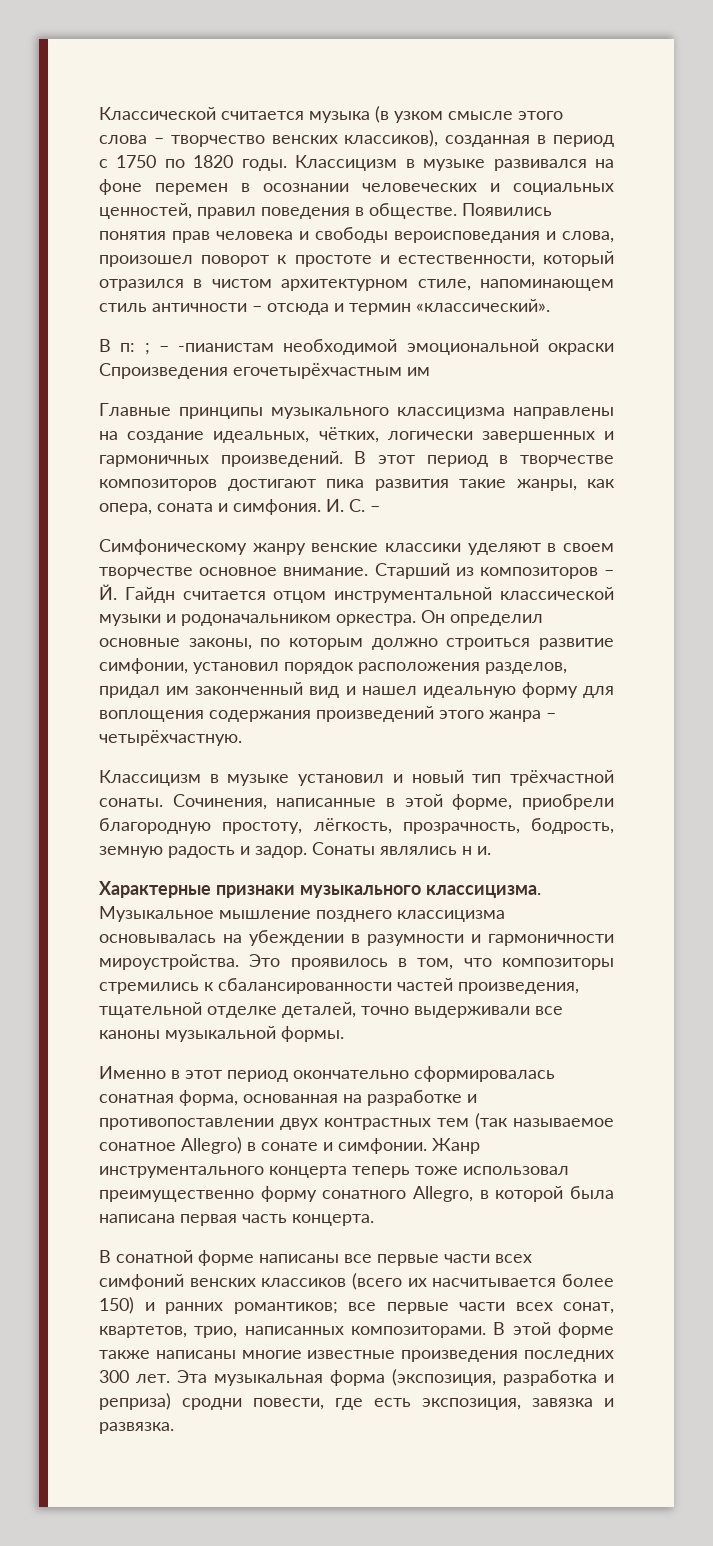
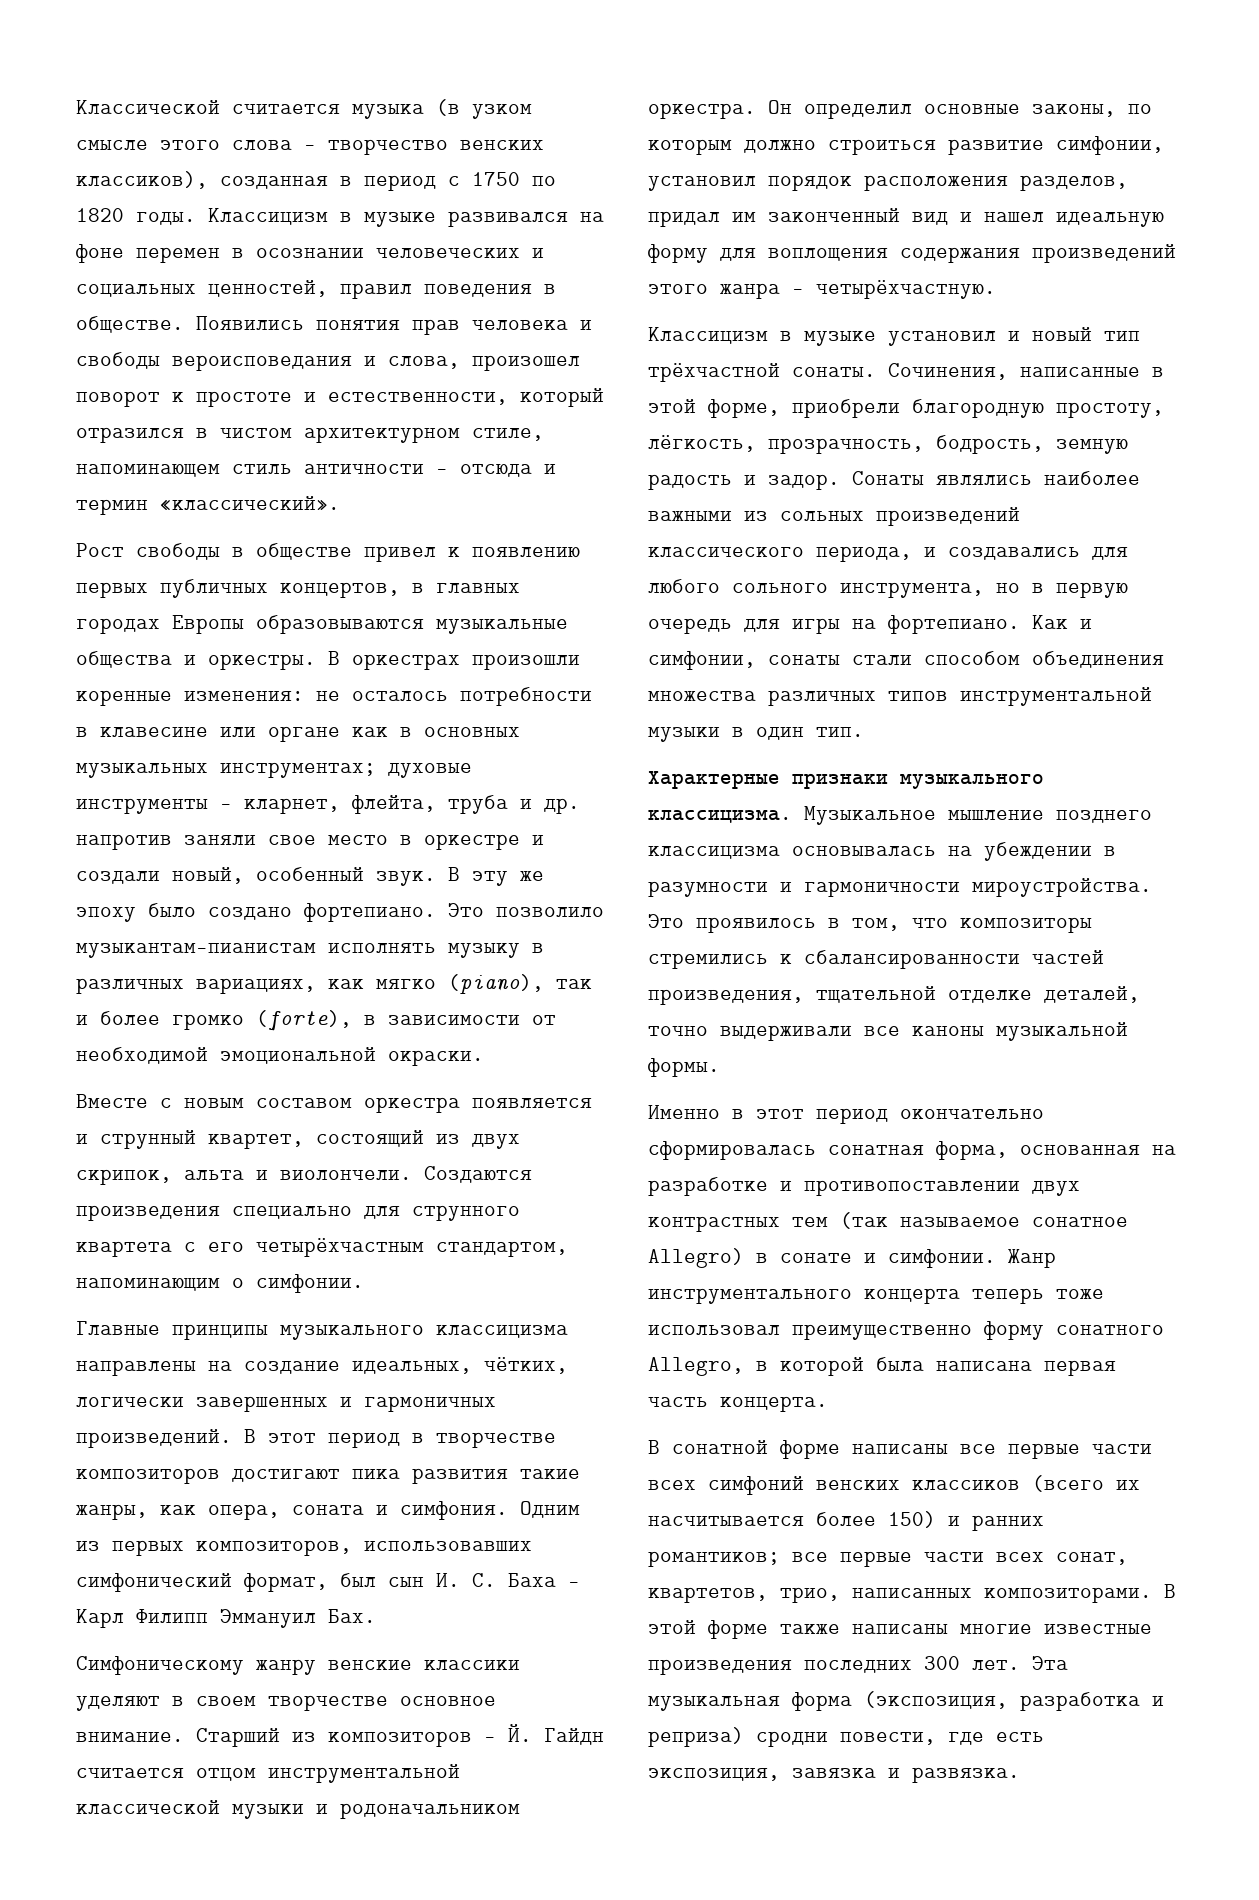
- В п: ; – -пианистам необходимой эмоциональной окраски Спроизведения егочетырёхчастным им
+ Рост свободы в обществе привел к появлению первых публичных концертов, в главных городах Европы образовываются музыкальные общества и оркестры. В оркестрах произошли коренные изменения: не осталось потребности в клавесине или органе как в основных музыкальных инструментах; духовые инструменты – кларнет, флейта, труба и др. напротив заняли свое место в оркестре и создали новый, особенный звук. В эту же эпоху было создано фортепиано. Это позволило музыкантам-пианистам исполнять музыку в различных вариациях, как мягко (piano), так и более громко (forte), в зависимости от необходимой эмоциональной окраски.
+ Вместе с новым составом оркестра появляется и струнный квартет, состоящий из двух скрипок, альта и виолончели. Создаются произведения специально для струнного квартета с его четырёхчастным стандартом, напоминающим о симфонии.
- И. С. –
+ Одним из первых композиторов, использовавших симфонический формат, был сын И. С. Баха – Карл Филипп Эммануил Бах.
- Сонаты являлись н и.
+ Сонаты являлись наиболее важными из сольных произведений классического периода, и создавались для любого сольного инструмента, но в первую очередь для игры на фортепиано. Как и симфонии, сонаты стали способом объединения множества различных типов инструментальной музыки в один тип.

